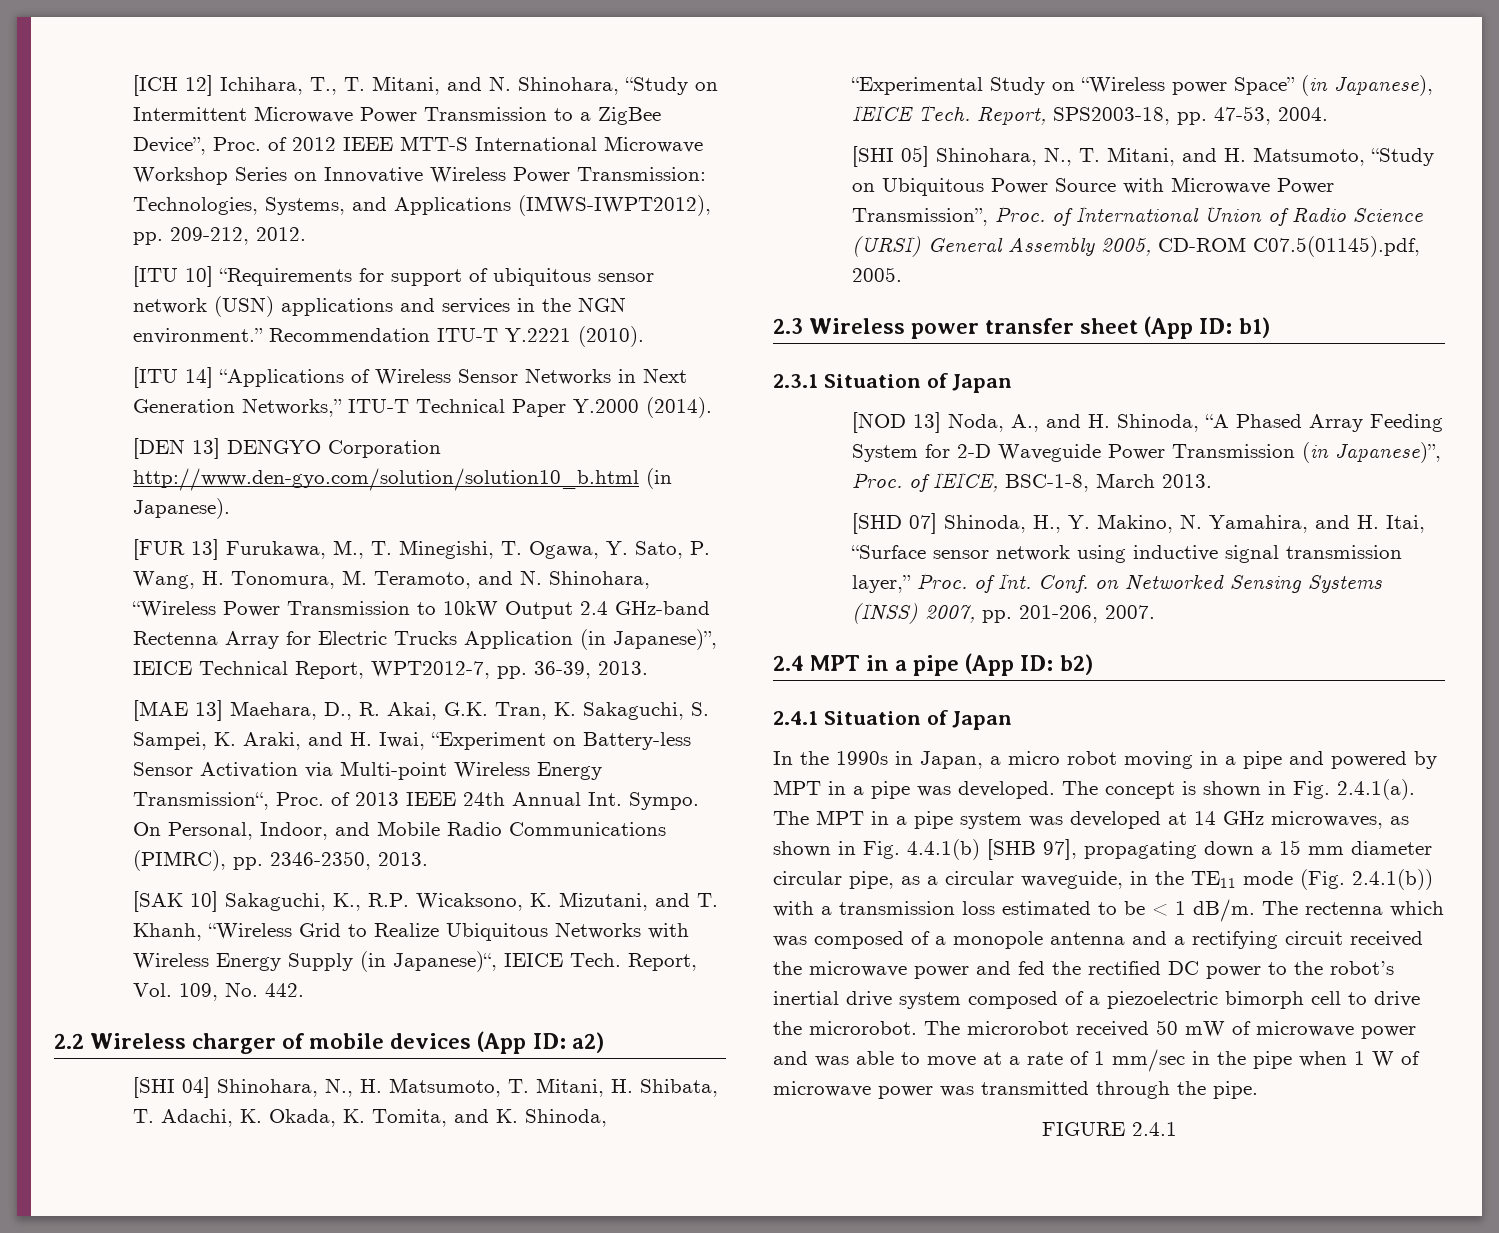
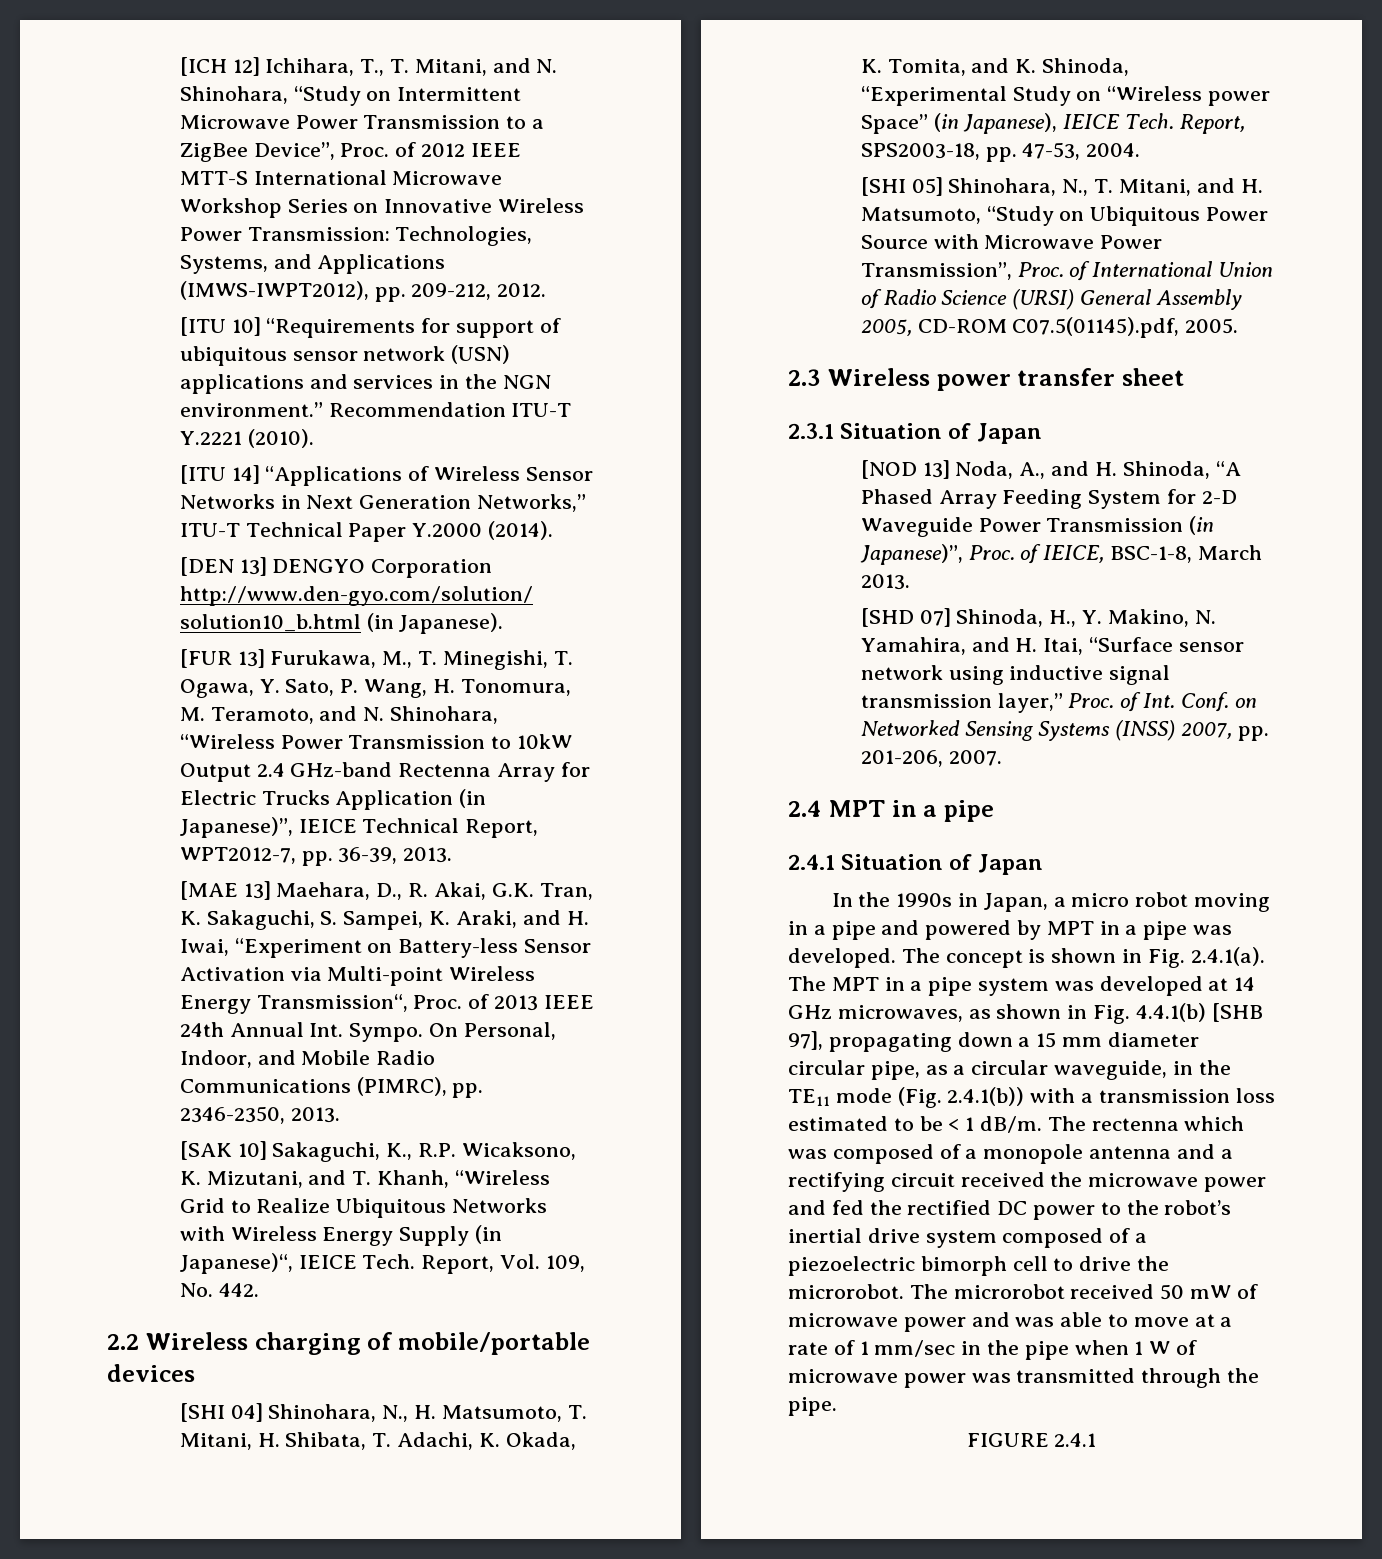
- 2.2 Wireless charger of mobile devices (App ID: a2)
+ 2.2 Wireless charging of mobile/portable devices
- 2.3 Wireless power transfer sheet (App ID: b1)
+ 2.3 Wireless power transfer sheet
- 2.4 MPT in a pipe (App ID: b2)
+ 2.4 MPT in a pipe

